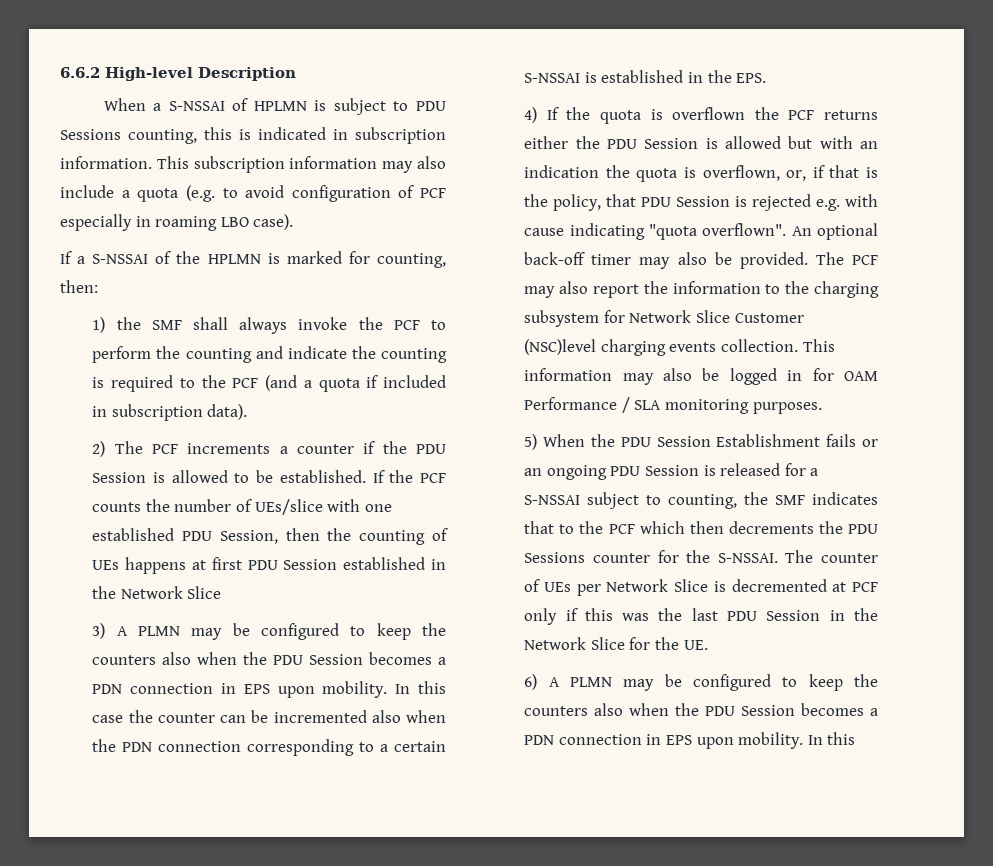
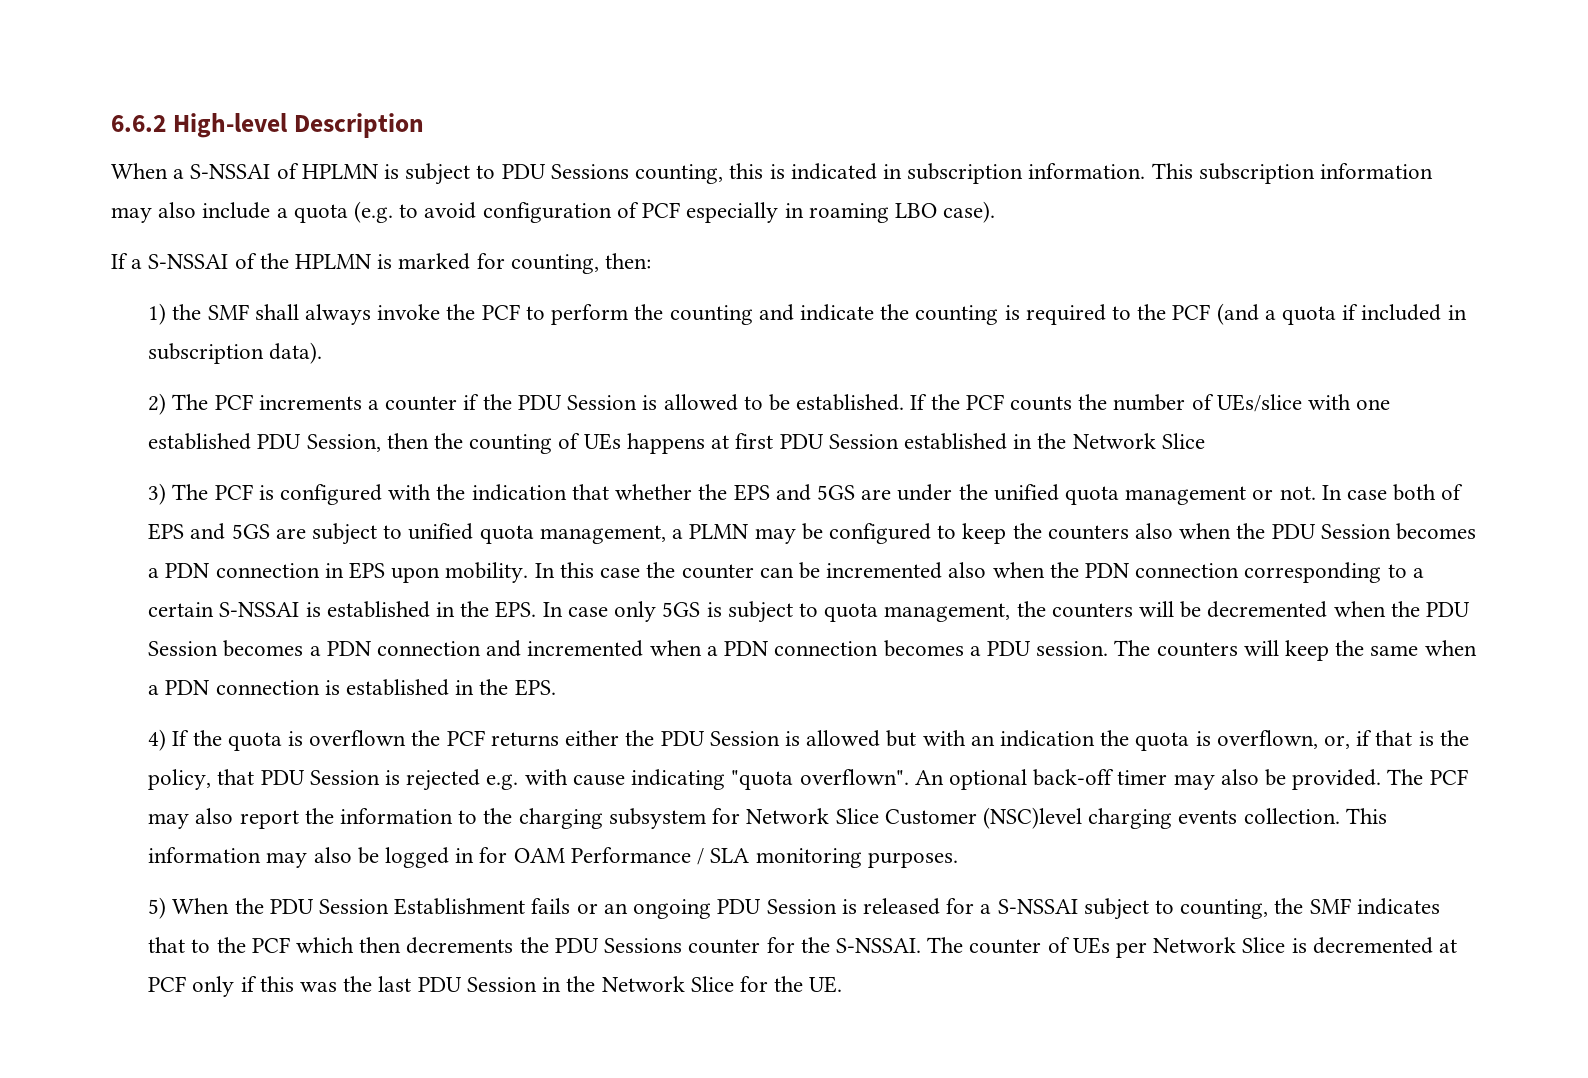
- 3) A PLMN may be configured to keep the counters also when the PDU Session becomes a PDN connection in EPS upon mobility.
+ 3) The PCF is configured with the indication that whether the EPS and 5GS are under the unified quota management or not. In case both of EPS and 5GS are subject to unified quota management, a PLMN may be configured to keep the counters also when the PDU Session becomes a PDN connection in EPS upon mobility.
- In this case the counter can be incremented also when the PDN connection corresponding to a certain S-NSSAI is established in the EPS.
+ In this case the counter can be incremented also when the PDN connection corresponding to a certain S-NSSAI is established in the EPS. In case only 5GS is subject to quota management, the counters will be decremented when the PDU Session becomes a PDN connection and incremented when a PDN connection becomes a PDU session. The counters will keep the same when a PDN connection is established in the EPS.
- 6) A PLMN may be configured to keep the counters also when the PDU Session becomes a PDN connection in EPS upon mobility. In this

